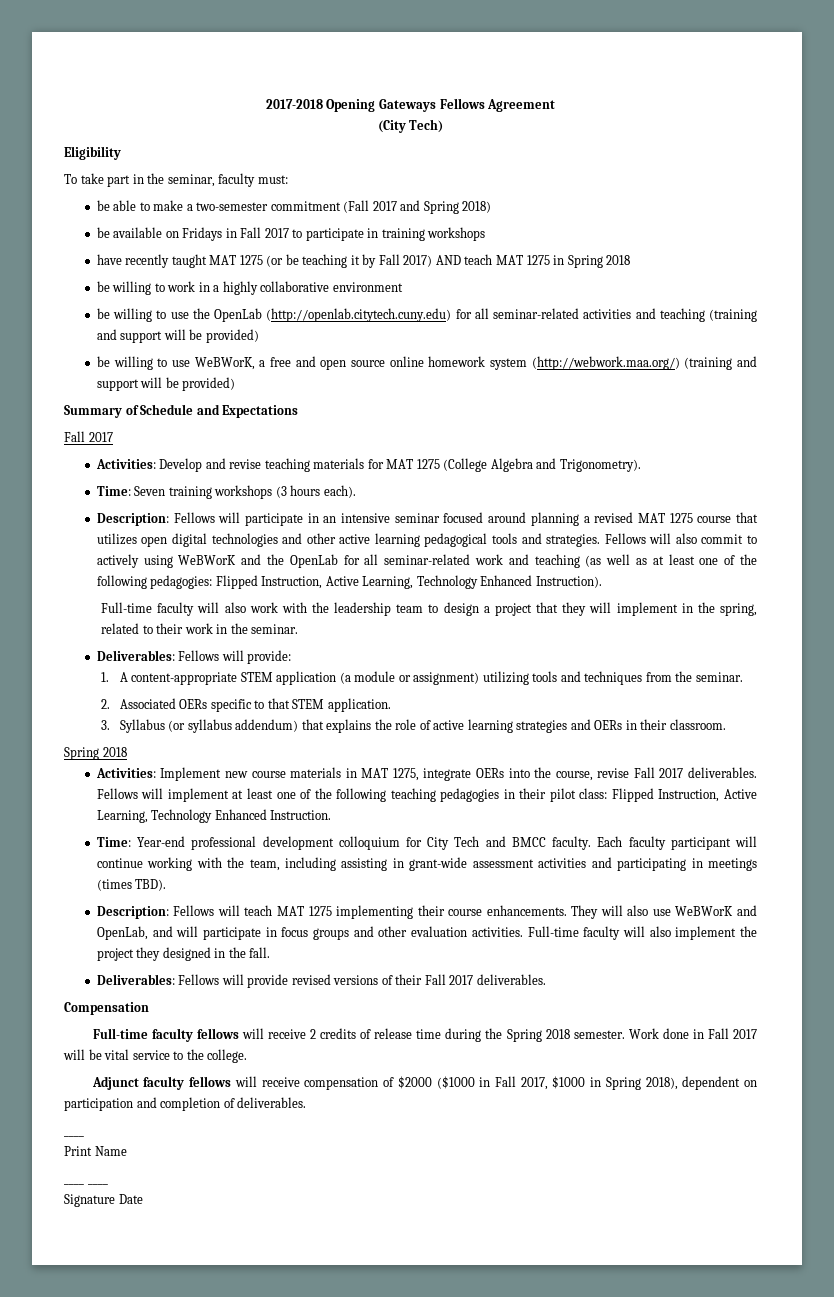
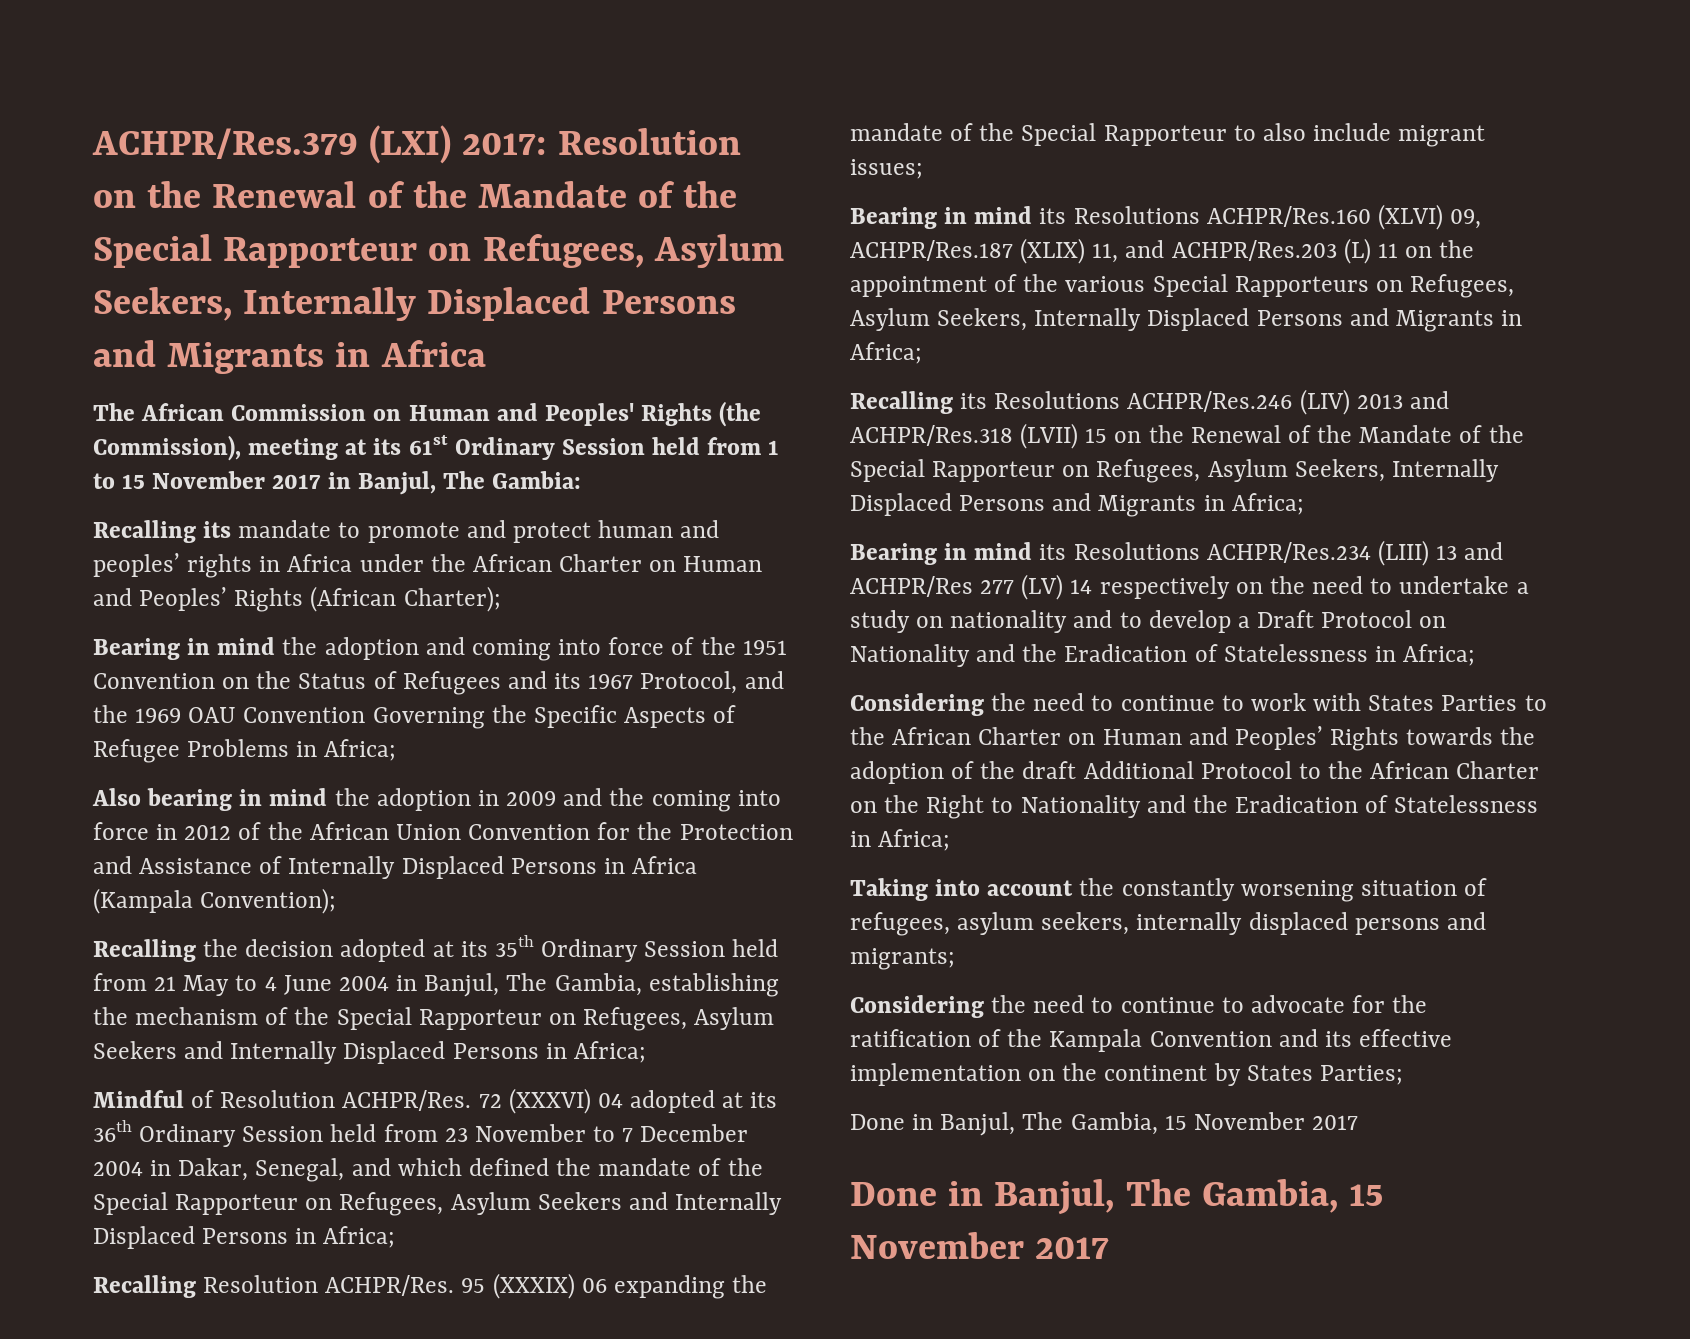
- 2017-2018 Opening Gateways Fellows Agreement
- (City Tech)
- Eligibility
- To take part in the seminar, faculty must:
- be able to make a two-semester commitment (Fall 2017 and Spring 2018)
- be available on Fridays in Fall 2017 to participate in training workshops
- have recently taught MAT 1275 (or be teaching it by Fall 2017) AND teach MAT 1275 in Spring 2018
- be willing to work in a highly collaborative environment
- be willing to use the OpenLab (http://openlab.citytech.cuny.edu) for all seminar-related activities and teaching (training and support will be provided)
- be willing to use WeBWorK, a free and open source online homework system (http://webwork.maa.org/) (training and support will be provided)
- Summary of Schedule and Expectations
- Fall 2017
- Activities: Develop and revise teaching materials for MAT 1275 (College Algebra and Trigonometry).
- Time: Seven training workshops (3 hours each).
- Description: Fellows will participate in an intensive seminar focused around planning a revised MAT 1275 course that utilizes open digital technologies and other active learning pedagogical tools and strategies. Fellows will also commit to actively using WeBWorK and the OpenLab for all seminar-related work and teaching (as well as at least one of the following pedagogies: Flipped Instruction, Active Learning, Technology Enhanced Instruction).
- Full-time faculty will also work with the leadership team to design a project that they will implement in the spring, related to their work in the seminar.
- Deliverables: Fellows will provide:
- 1. A content-appropriate STEM application (a module or assignment) utilizing tools and techniques from the seminar.
- 2. Associated OERs specific to that STEM application.
- 3. Syllabus (or syllabus addendum) that explains the role of active learning strategies and OERs in their classroom.
- Spring 2018
- Activities: Implement new course materials in MAT 1275, integrate OERs into the course, revise Fall 2017 deliverables. Fellows will implement at least one of the following teaching pedagogies in their pilot class: Flipped Instruction, Active Learning, Technology Enhanced Instruction.
- Time: Year-end professional development colloquium for City Tech and BMCC faculty. Each faculty participant will continue working with the team, including assisting in grant-wide assessment activities and participating in meetings (times TBD).
- Description: Fellows will teach MAT 1275 implementing their course enhancements. They will also use WeBWorK and OpenLab, and will participate in focus groups and other evaluation activities. Full-time faculty will also implement the project they designed in the fall.
- Deliverables: Fellows will provide revised versions of their Fall 2017 deliverables.
- Compensation
- Full-time faculty fellows will receive 2 credits of release time during the Spring 2018 semester. Work done in Fall 2017 will be vital service to the college.
- Adjunct faculty fellows will receive compensation of $2000 ($1000 in Fall 2017, $1000 in Spring 2018), dependent on participation and completion of deliverables.
- ____
- Print Name
- ____ ____
- Signature Date
+ ACHPR/Res.379 (LXI) 2017: Resolution on the Renewal of the Mandate of the Special Rapporteur on Refugees, Asylum Seekers, Internally Displaced Persons and Migrants in Africa
+ The African Commission on Human and Peoples' Rights (the Commission), meeting at its 61st Ordinary Session held from 1 to 15 November 2017 in Banjul, The Gambia:
+ Recalling its mandate to promote and protect human and peoples’ rights in Africa under the African Charter on Human and Peoples’ Rights (African Charter);
+ Bearing in mind the adoption and coming into force of the 1951 Convention on the Status of Refugees and its 1967 Protocol, and the 1969 OAU Convention Governing the Specific Aspects of Refugee Problems in Africa;
+ Also bearing in mind the adoption in 2009 and the coming into force in 2012 of the African Union Convention for the Protection and Assistance of Internally Displaced Persons in Africa (Kampala Convention);
+ Recalling the decision adopted at its 35th Ordinary Session held from 21 May to 4 June 2004 in Banjul, The Gambia, establishing the mechanism of the Special Rapporteur on Refugees, Asylum Seekers and Internally Displaced Persons in Africa;
+ Mindful of Resolution ACHPR/Res. 72 (XXXVI) 04 adopted at its 36th Ordinary Session held from 23 November to 7 December 2004 in Dakar, Senegal, and which defined the mandate of the Special Rapporteur on Refugees, Asylum Seekers and Internally Displaced Persons in Africa;
+ Recalling Resolution ACHPR/Res. 95 (XXXIX) 06 expanding the mandate of the Special Rapporteur to also include migrant issues;
+ Bearing in mind its Resolutions ACHPR/Res.160 (XLVI) 09, ACHPR/Res.187 (XLIX) 11, and ACHPR/Res.203 (L) 11 on the appointment of the various Special Rapporteurs on Refugees, Asylum Seekers, Internally Displaced Persons and Migrants in Africa;
+ Recalling its Resolutions ACHPR/Res.246 (LIV) 2013 and ACHPR/Res.318 (LVII) 15 on the Renewal of the Mandate of the Special Rapporteur on Refugees, Asylum Seekers, Internally Displaced Persons and Migrants in Africa;
+ Bearing in mind its Resolutions ACHPR/Res.234 (LIII) 13 and ACHPR/Res 277 (LV) 14 respectively on the need to undertake a study on nationality and to develop a Draft Protocol on Nationality and the Eradication of Statelessness in Africa;
+ Considering the need to continue to work with States Parties to the African Charter on Human and Peoples’ Rights towards the adoption of the draft Additional Protocol to the African Charter on the Right to Nationality and the Eradication of Statelessness in Africa;
+ Taking into account the constantly worsening situation of refugees, asylum seekers, internally displaced persons and migrants;
+ Considering the need to continue to advocate for the ratification of the Kampala Convention and its effective implementation on the continent by States Parties;
+ Done in Banjul, The Gambia, 15 November 2017
+ Done in Banjul, The Gambia, 15 November 2017

